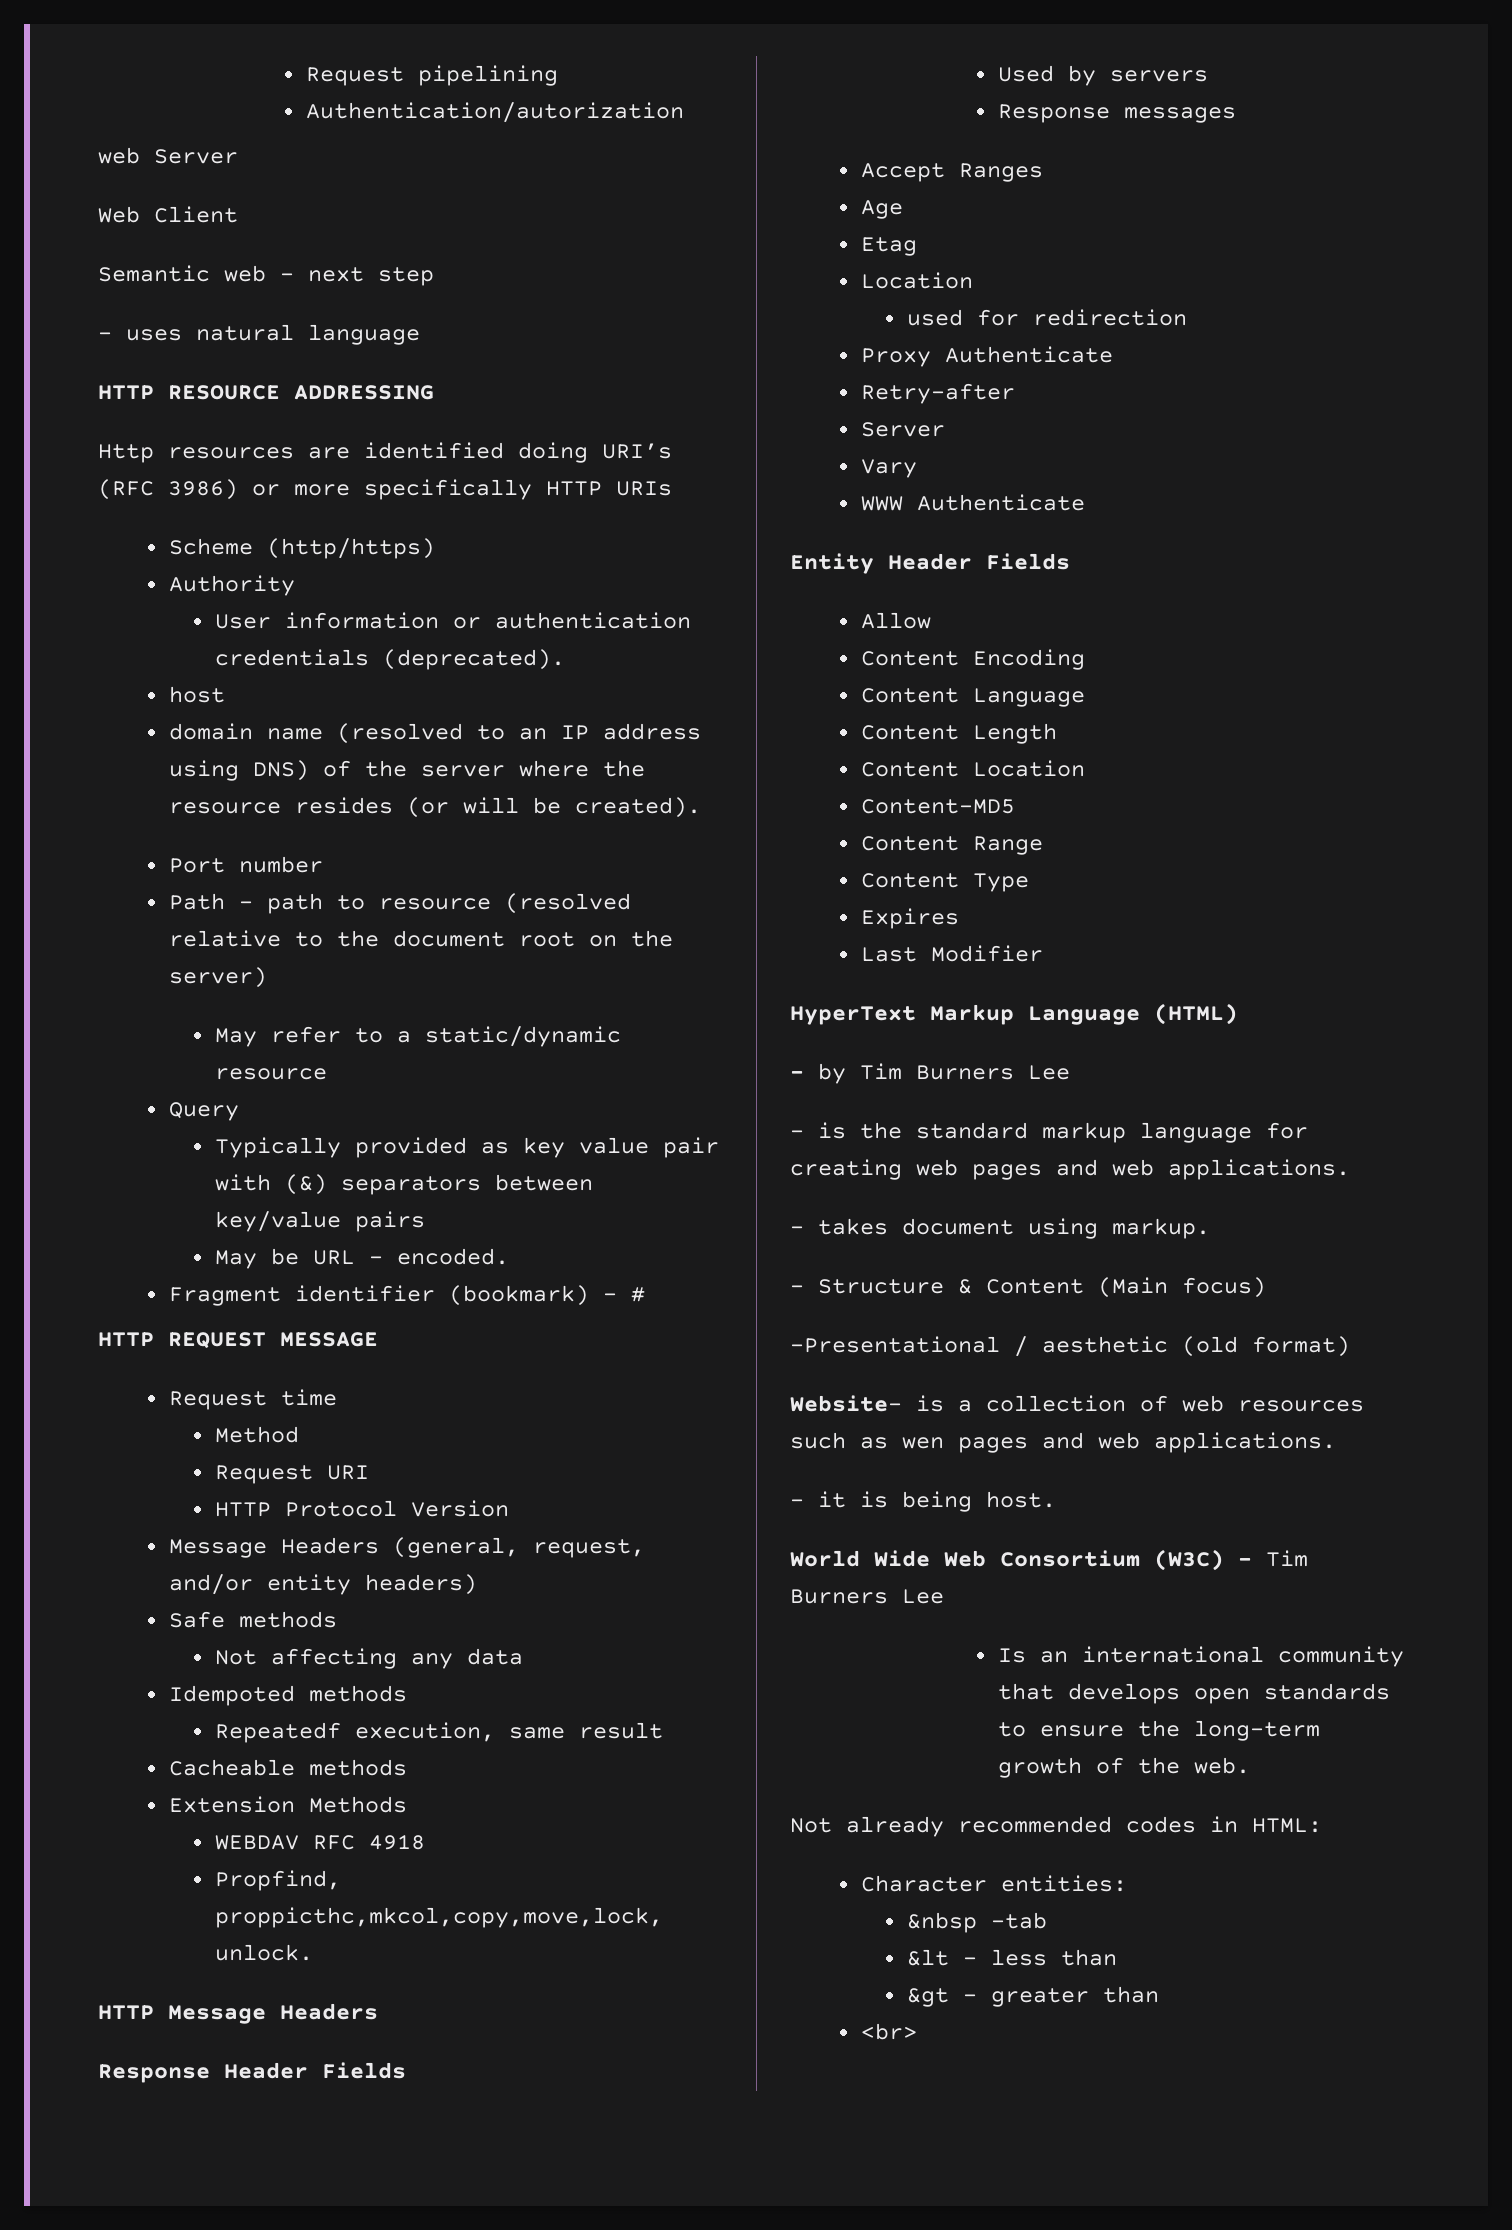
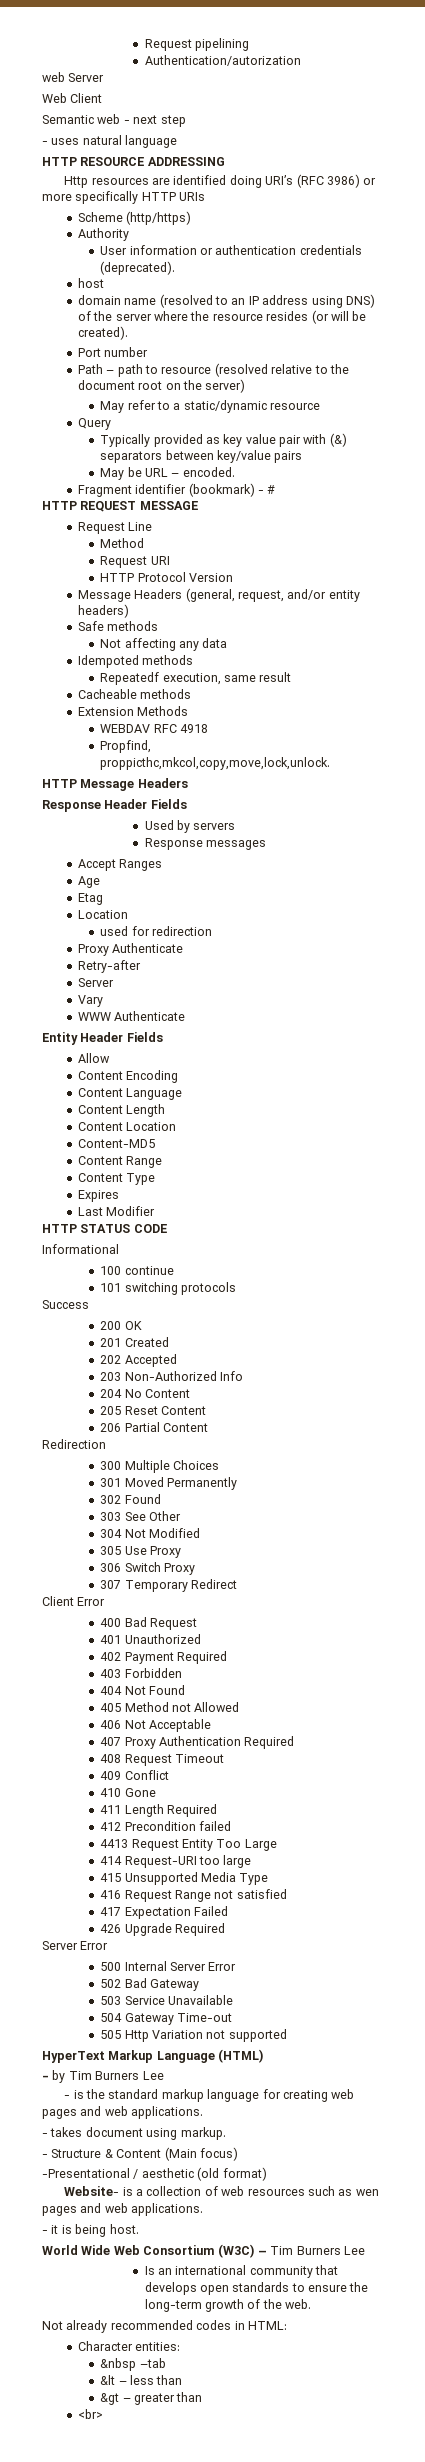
- Request time
+ Request Line
+ HTTP STATUS CODE
+ Informational
+ 100 continue
+ 101 switching protocols
+ Success
+ 200 OK
+ 201 Created
+ 202 Accepted
+ 203 Non-Authorized Info
+ 204 No Content
+ 205 Reset Content
+ 206 Partial Content
+ Redirection
+ 300 Multiple Choices
+ 301 Moved Permanently
+ 302 Found
+ 303 See Other
+ 304 Not Modified
+ 305 Use Proxy
+ 306 Switch Proxy
+ 307 Temporary Redirect
+ Client Error
+ 400 Bad Request
+ 401 Unauthorized
+ 402 Payment Required
+ 403 Forbidden
+ 404 Not Found
+ 405 Method not Allowed
+ 406 Not Acceptable
+ 407 Proxy Authentication Required
+ 408 Request Timeout
+ 409 Conflict
+ 410 Gone
+ 411 Length Required
+ 412 Precondition failed
+ 4413 Request Entity Too Large
+ 414 Request-URI too large
+ 415 Unsupported Media Type
+ 416 Request Range not satisfied
+ 417 Expectation Failed
+ 426 Upgrade Required
+ Server Error
+ 500 Internal Server Error
+ 502 Bad Gateway
+ 503 Service Unavailable
+ 504 Gateway Time-out
+ 505 Http Variation not supported

